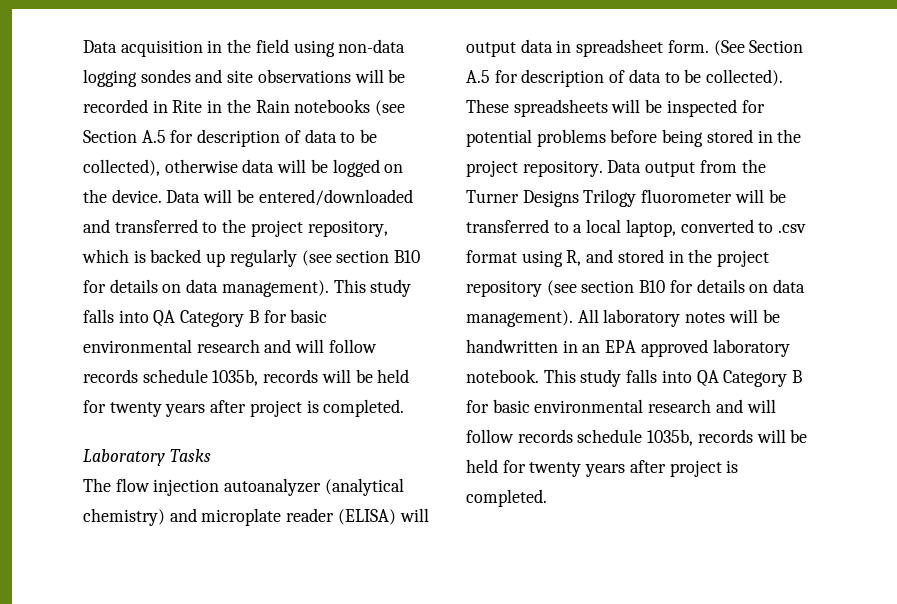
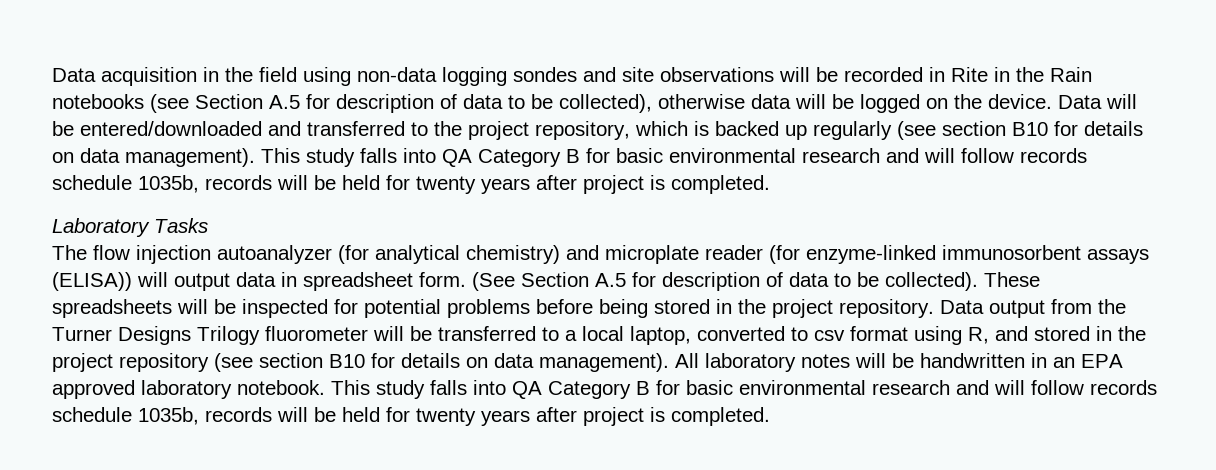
- The flow injection autoanalyzer (analytical chemistry) and microplate reader (ELISA) will output data in spreadsheet form.
+ The flow injection autoanalyzer (for analytical chemistry) and microplate reader (for enzyme-linked immunosorbent assays (ELISA)) will output data in spreadsheet form.
- Data output from the Turner Designs Trilogy fluorometer will be transferred to a local laptop, converted to .csv format using R, and stored in the project repository (see section B10 for details on data management).
+ Data output from the Turner Designs Trilogy fluorometer will be transferred to a local laptop, converted to csv format using R, and stored in the project repository (see section B10 for details on data management).

